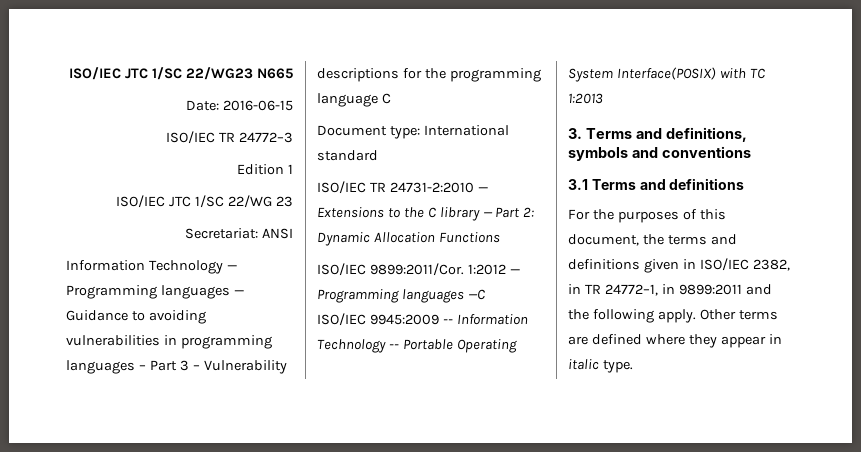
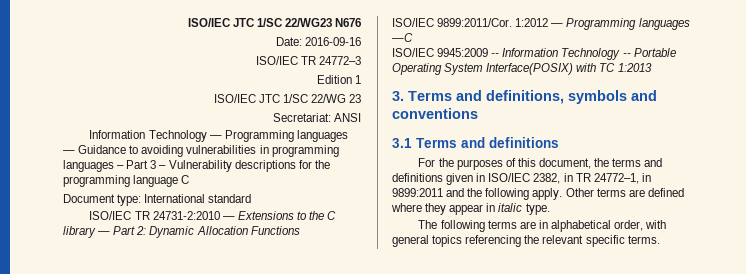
- ISO/IEC JTC 1/SC 22/WG23 N665
+ ISO/IEC JTC 1/SC 22/WG23 N676
- Date: 2016-06-15
+ Date: 2016-09-16
+ The following terms are in alphabetical order, with general topics referencing the relevant specific terms.

